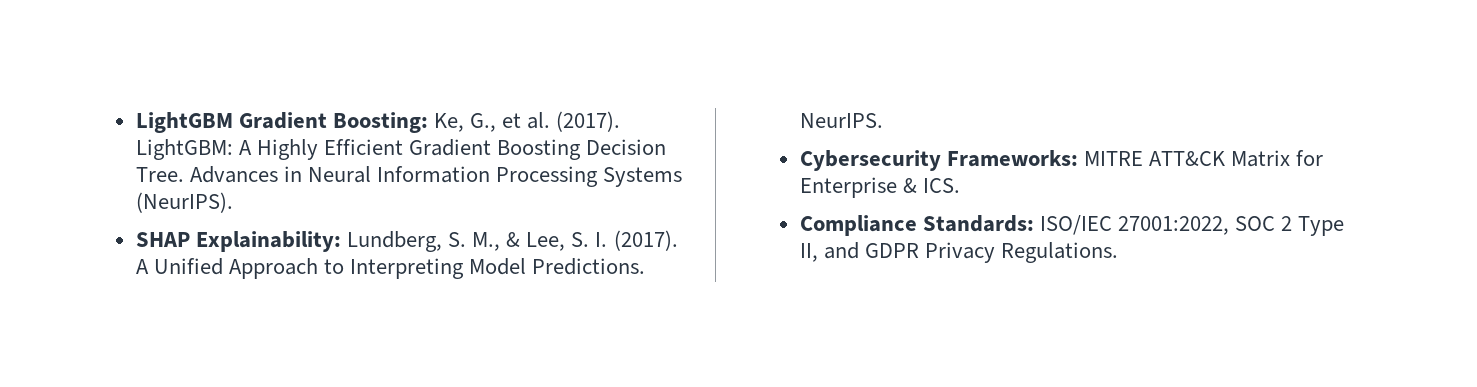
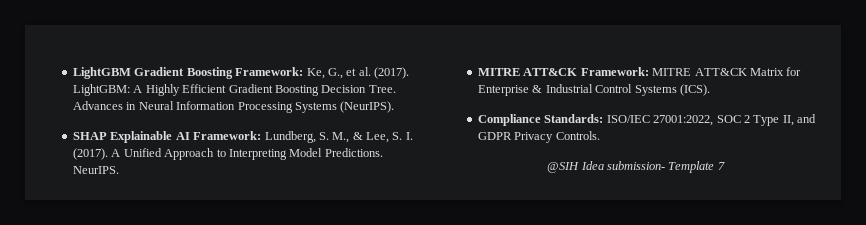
- LightGBM Gradient Boosting: Ke, G., et al. (2017).
+ LightGBM Gradient Boosting Framework: Ke, G., et al. (2017).
- SHAP Explainability: Lundberg, S. M., & Lee, S. I. (2017).
+ SHAP Explainable AI Framework: Lundberg, S. M., & Lee, S. I. (2017).
- Cybersecurity Frameworks: MITRE ATT&CK Matrix for Enterprise & ICS.
+ MITRE ATT&CK Framework: MITRE ATT&CK Matrix for Enterprise & Industrial Control Systems (ICS).
- Compliance Standards: ISO/IEC 27001:2022, SOC 2 Type II, and GDPR Privacy Regulations.
+ Compliance Standards: ISO/IEC 27001:2022, SOC 2 Type II, and GDPR Privacy Controls.
+ @SIH Idea submission- Template 7

